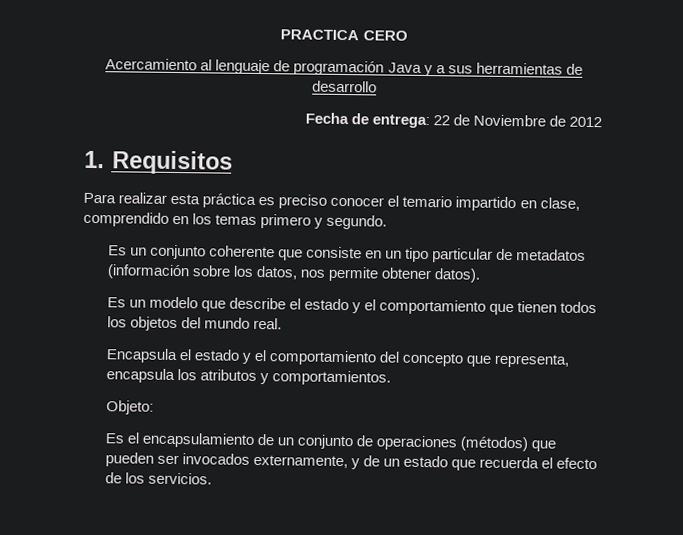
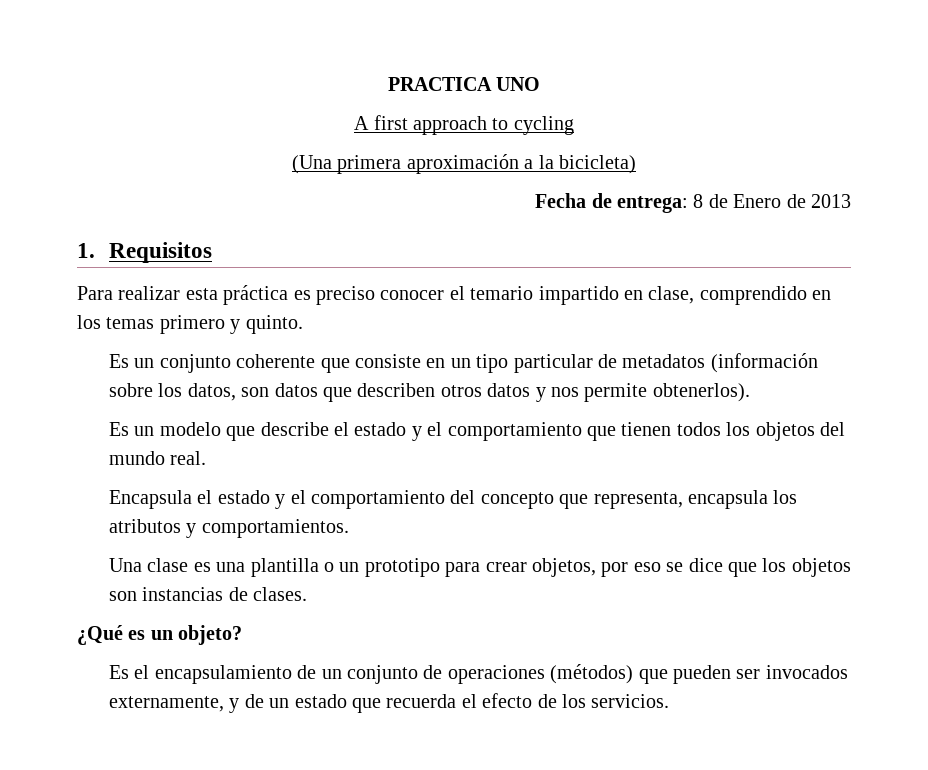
- PRACTICA CERO
- Acercamiento al lenguaje de programación Java y a sus herramientas de desarrollo
- Fecha de entrega: 22 de Noviembre de 2012
+ PRACTICA UNO
+ A first approach to cycling
+ (Una primera aproximación a la bicicleta)
+ Fecha de entrega: 8 de Enero de 2013
- Para realizar esta práctica es preciso conocer el temario impartido en clase, comprendido en los temas primero y segundo.
+ Para realizar esta práctica es preciso conocer el temario impartido en clase, comprendido en los temas primero y quinto.
- Es un conjunto coherente que consiste en un tipo particular de metadatos (información sobre los datos, nos permite obtener datos).
+ Es un conjunto coherente que consiste en un tipo particular de metadatos (información sobre los datos, son datos que describen otros datos y nos permite obtenerlos).
- Objeto:
+ Una clase es una plantilla o un prototipo para crear objetos, por eso se dice que los objetos son instancias de clases.
+ ¿Qué es un objeto?

